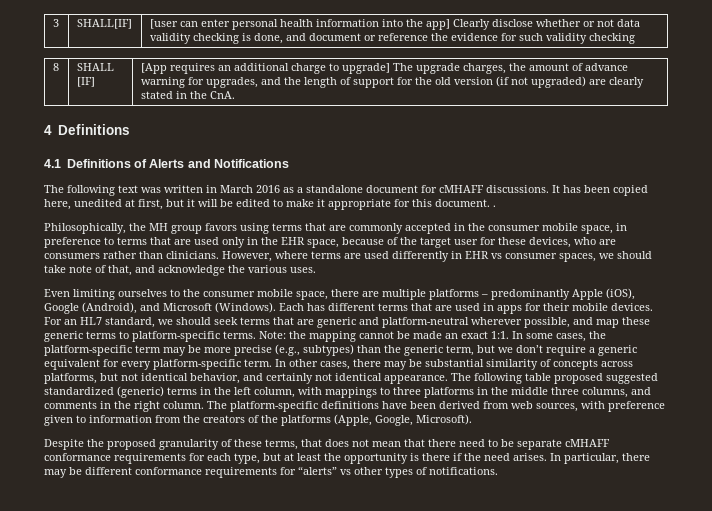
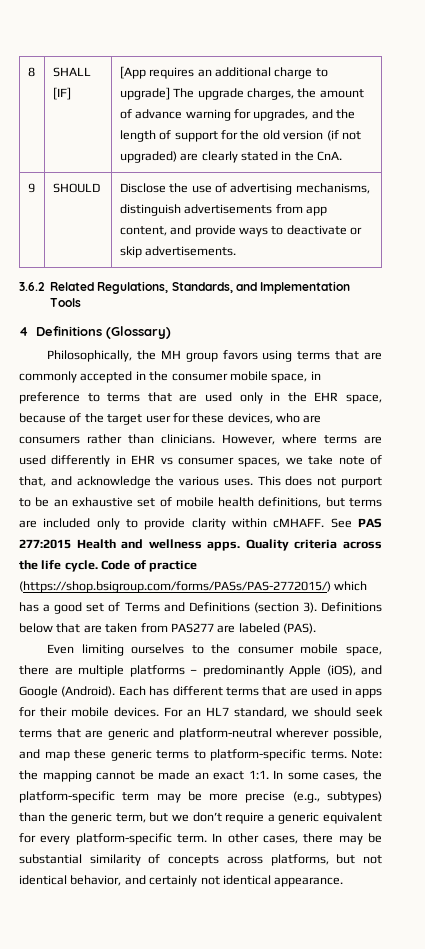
- 3 | SHALL[IF] | [user can enter personal health information into the app] Clearly disclose whether or not data validity checking is done, and document or reference the evidence for such validity checking
- 4 Definitions
- 4.1 Definitions of Alerts and Notifications
- The following text was written in March 2016 as a standalone document for cMHAFF discussions. It has been copied here, unedited at first, but it will be edited to make it appropriate for this document. .
+ 9 | SHOULD | Disclose the use of advertising mechanisms, distinguish advertisements from app content, and provide ways to deactivate or skip advertisements.
+ 3.6.2 Related Regulations, Standards, and Implementation Tools
+ 4 Definitions (Glossary)
- However, where terms are used differently in EHR vs consumer spaces, we should take note of that, and acknowledge the various uses.
+ However, where terms are used differently in EHR vs consumer spaces, we take note of that, and acknowledge the various uses. This does not purport to be an exhaustive set of mobile health definitions, but terms are included only to provide clarity within cMHAFF. See PAS 277:2015 Health and wellness apps. Quality criteria across the life cycle. Code of practice (https://shop.bsigroup.com/forms/PASs/PAS-2772015/) which has a good set of Terms and Definitions (section 3). Definitions below that are taken from PAS277 are labeled (PAS).
- Even limiting ourselves to the consumer mobile space, there are multiple platforms – predominantly Apple (iOS), Google (Android), and Microsoft (Windows).
+ Even limiting ourselves to the consumer mobile space, there are multiple platforms – predominantly Apple (iOS), and Google (Android).
- The following table proposed suggested standardized (generic) terms in the left column, with mappings to three platforms in the middle three columns, and comments in the right column. The platform-specific definitions have been derived from web sources, with preference given to information from the creators of the platforms (Apple, Google, Microsoft).
- Despite the proposed granularity of these terms, that does not mean that there need to be separate cMHAFF conformance requirements for each type, but at least the opportunity is there if the need arises. In particular, there may be different conformance requirements for “alerts” vs other types of notifications.

